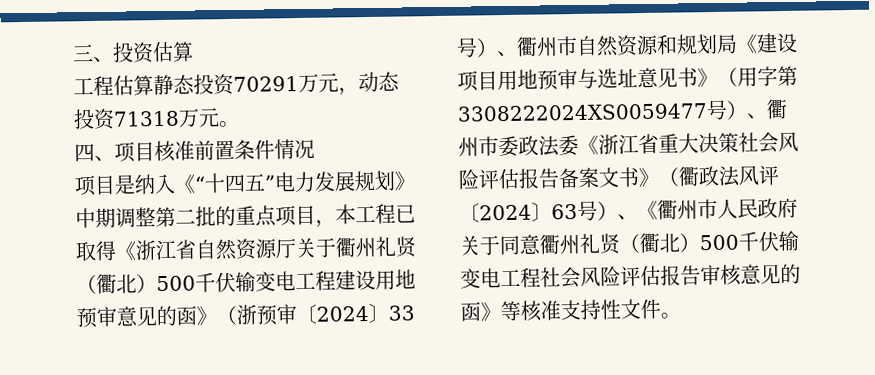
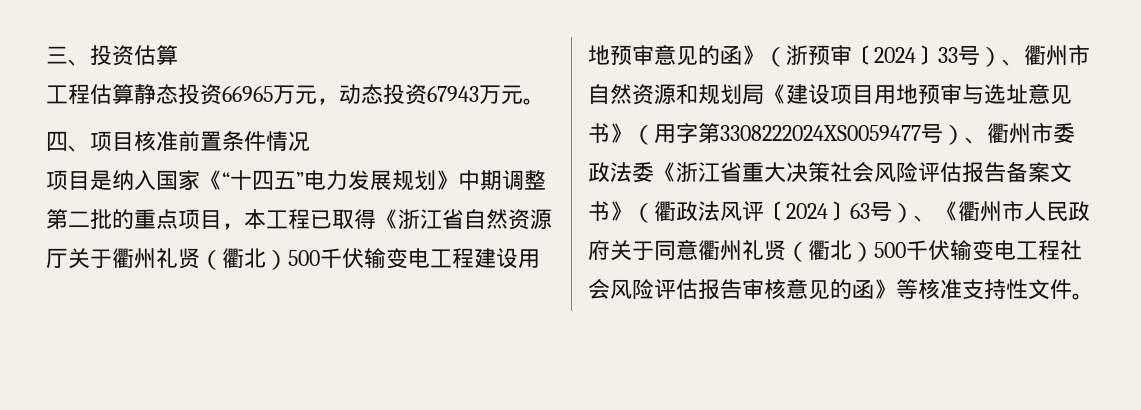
- 工程估算静态投资70291万元，动态投资71318万元。
+ 工程估算静态投资66965万元，动态投资67943万元。
- 项目是纳入《“十四五”电力发展规划》中期调整第二批的重点项目，本工程已取得《浙江省自然资源厅关于衢州礼贤（衢北）500千伏输变电工程建设用地预审意见的函》（浙预审〔2024〕33号）、衢州市自然资源和规划局《建设项目用地预审与选址意见书》（用字第3308222024XS0059477号）、衢州市委政法委《浙江省重大决策社会风险评估报告备案文书》（衢政法风评〔2024〕63号）、《衢州市人民政府关于同意衢州礼贤（衢北）500千伏输变电工程社会风险评估报告审核意见的函》等核准支持性文件。
+ 项目是纳入国家《“十四五”电力发展规划》中期调整第二批的重点项目，本工程已取得《浙江省自然资源厅关于衢州礼贤（衢北）500千伏输变电工程建设用地预审意见的函》（浙预审〔2024〕33号）、衢州市自然资源和规划局《建设项目用地预审与选址意见书》（用字第3308222024XS0059477号）、衢州市委政法委《浙江省重大决策社会风险评估报告备案文书》（衢政法风评〔2024〕63号）、《衢州市人民政府关于同意衢州礼贤（衢北）500千伏输变电工程社会风险评估报告审核意见的函》等核准支持性文件。

